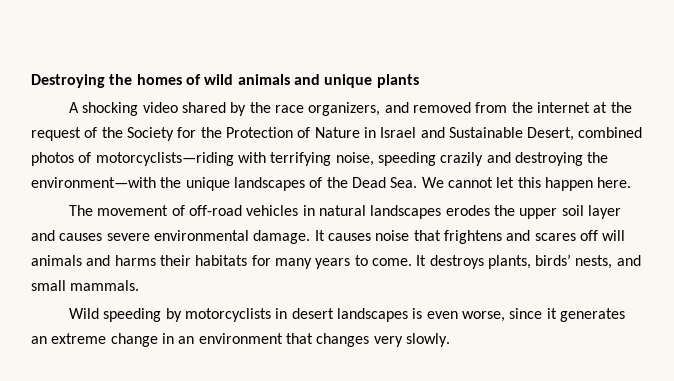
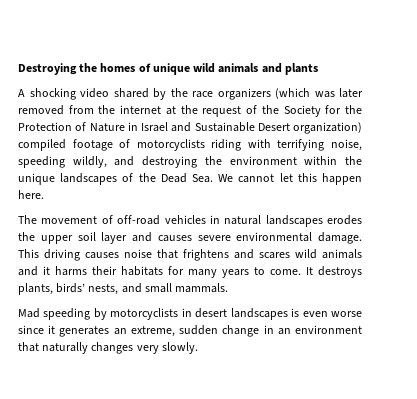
- Destroying the homes of wild animals and unique plants
+ Destroying the homes of unique wild animals and plants
- A shocking video shared by the race organizers, and removed from the internet at the request of the Society for the Protection of Nature in Israel and Sustainable Desert, combined photos of motorcyclists—riding with terrifying noise, speeding crazily and destroying the environment—with the unique landscapes of the Dead Sea. We cannot let this happen here.
+ A shocking video shared by the race organizers (which was later removed from the internet at the request of the Society for the Protection of Nature in Israel and Sustainable Desert organization) compiled footage of motorcyclists riding with terrifying noise, speeding wildly, and destroying the environment within the unique landscapes of the Dead Sea. We cannot let this happen here.
- It causes noise that frightens and scares off will animals and harms their habitats for many years to come.
+ This driving causes noise that frightens and scares wild animals and it harms their habitats for many years to come.
- Wild speeding by motorcyclists in desert landscapes is even worse, since it generates an extreme change in an environment that changes very slowly.
+ Mad speeding by motorcyclists in desert landscapes is even worse since it generates an extreme, sudden change in an environment that naturally changes very slowly.

